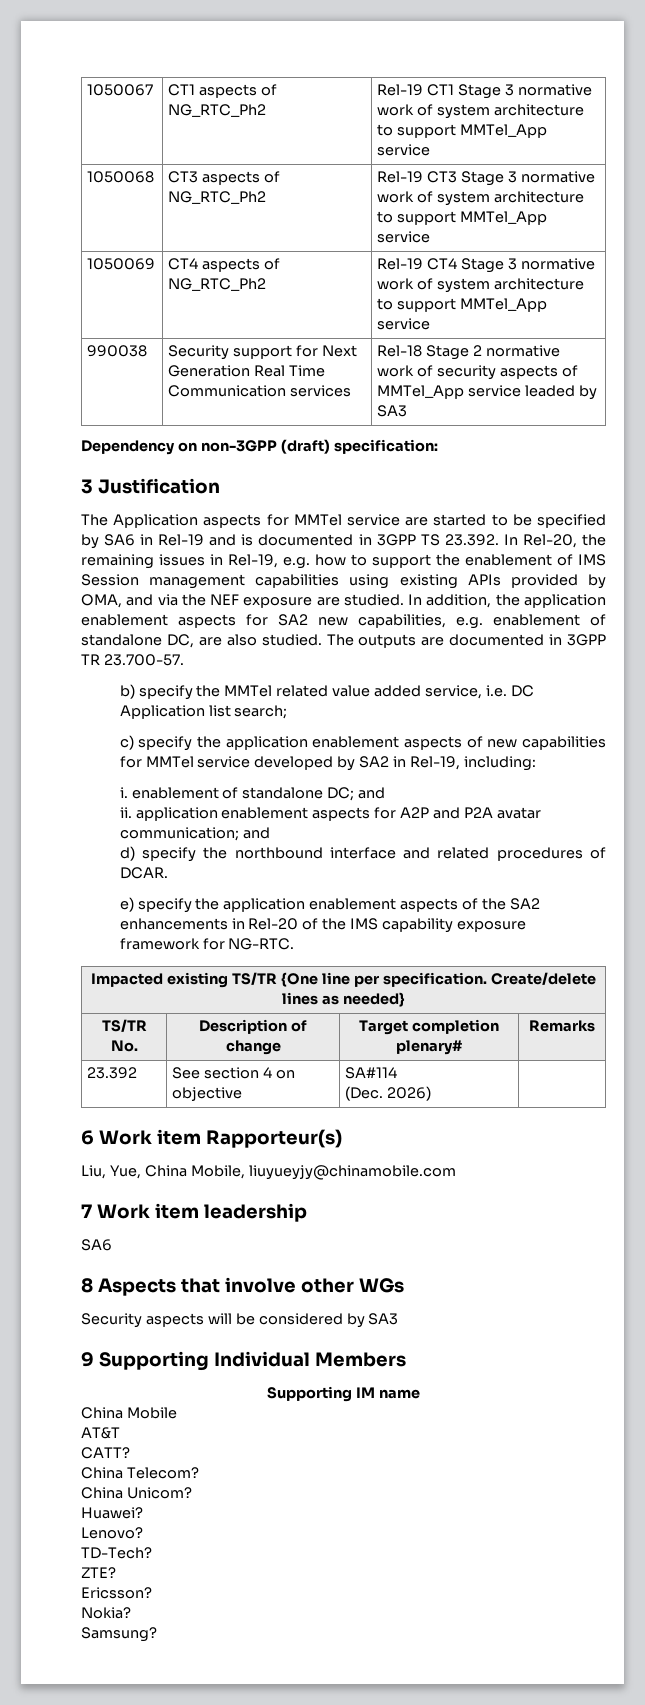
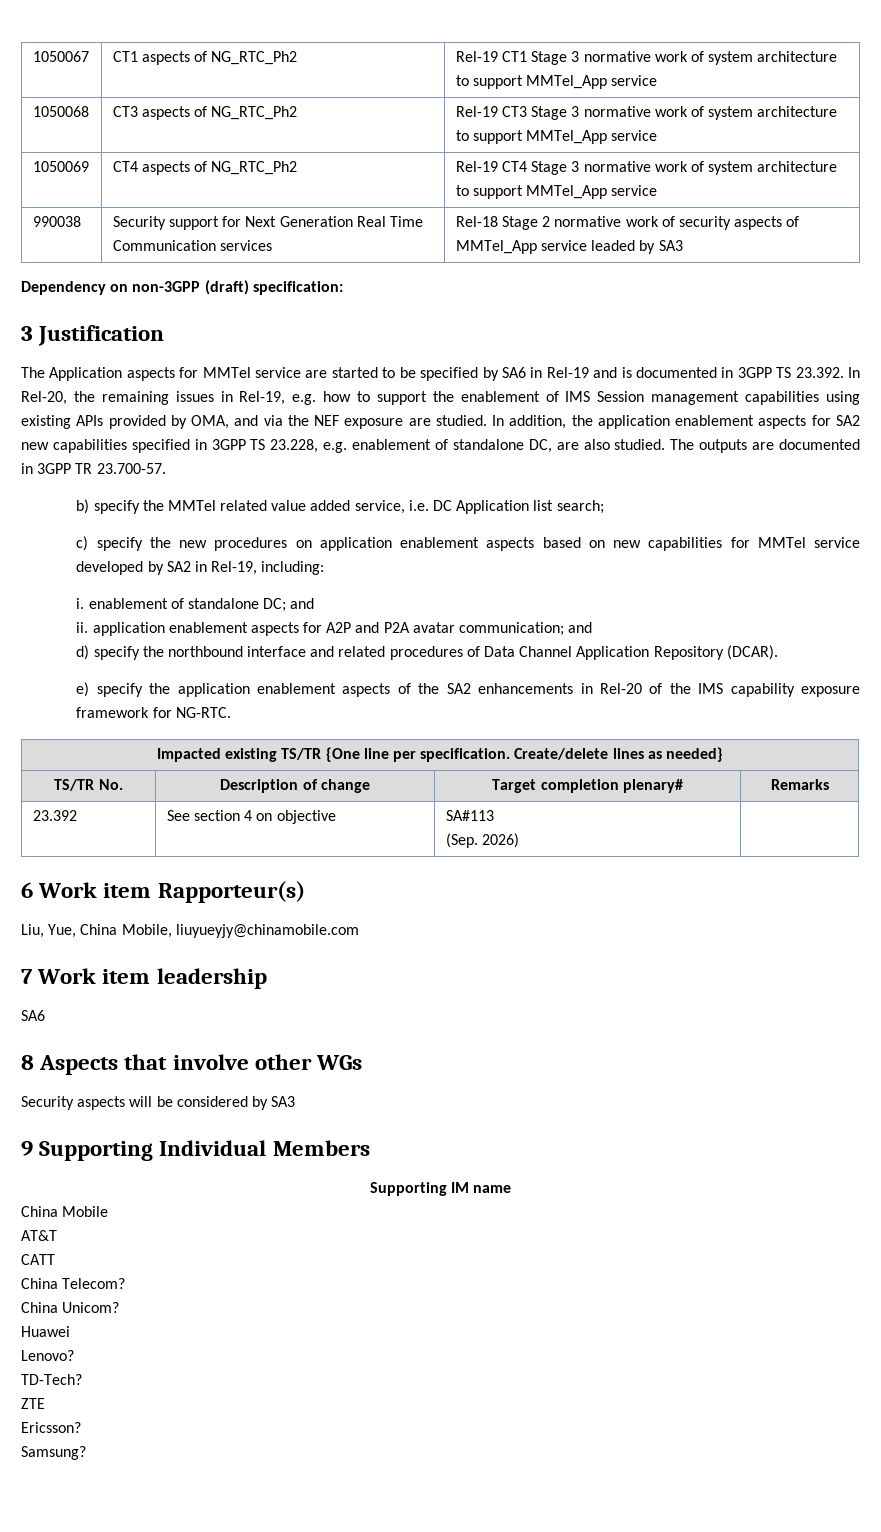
- In addition, the application enablement aspects for SA2 new capabilities, e.g. enablement of standalone DC, are also studied.
+ In addition, the application enablement aspects for SA2 new capabilities specified in 3GPP TS 23.228, e.g. enablement of standalone DC, are also studied.
- c) specify the application enablement aspects of new capabilities for MMTel service developed by SA2 in Rel-19, including:
+ c) specify the new procedures on application enablement aspects based on new capabilities for MMTel service developed by SA2 in Rel-19, including:
- d) specify the northbound interface and related procedures of DCAR.
+ d) specify the northbound interface and related procedures of Data Channel Application Repository (DCAR).
- 23.392 | See section 4 on objective | SA#114
- (Dec. 2026) |
+ 23.392 | See section 4 on objective | SA#113
+ (Sep. 2026) |
- CATT?
+ CATT
- Huawei?
+ Huawei
- ZTE?
+ ZTE
- Nokia?

